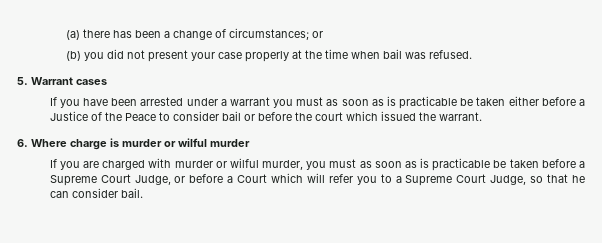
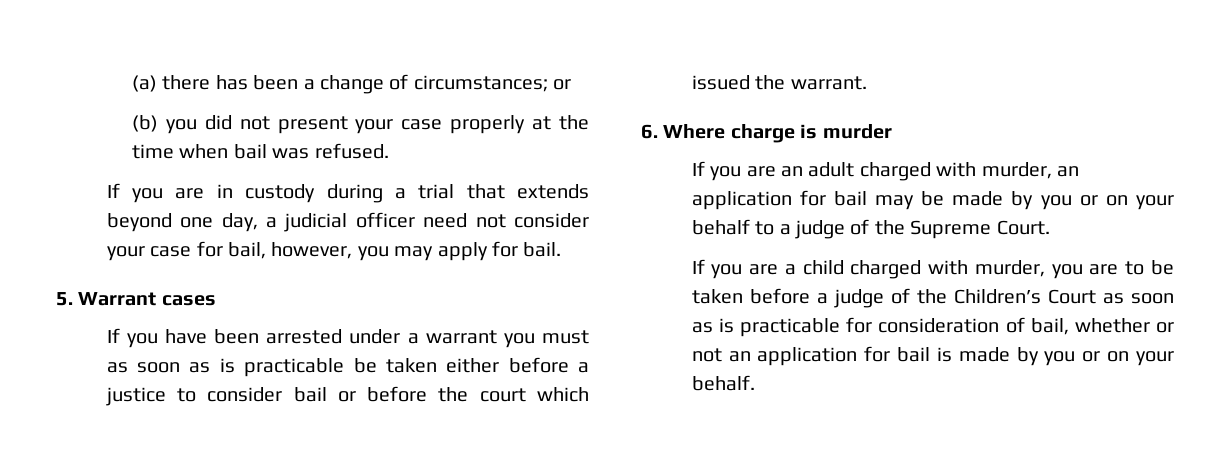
+ If you are in custody during a trial that extends beyond one day, a judicial officer need not consider your case for bail, however, you may apply for bail.
- If you have been arrested under a warrant you must as soon as is practicable be taken either before a Justice of the Peace to consider bail or before the court which issued the warrant.
+ If you have been arrested under a warrant you must as soon as is practicable be taken either before a justice to consider bail or before the court which issued the warrant.
- 6. Where charge is murder or wilful murder
- If you are charged with murder or wilful murder, you must as soon as is practicable be taken before a Supreme Court Judge, or before a Court which will refer you to a Supreme Court Judge, so that he can consider bail.
+ 6. Where charge is murder
+ If you are an adult charged with murder, an application for bail may be made by you or on your behalf to a judge of the Supreme Court.
+ If you are a child charged with murder, you are to be taken before a judge of the Children’s Court as soon as is practicable for consideration of bail, whether or not an application for bail is made by you or on your behalf.

